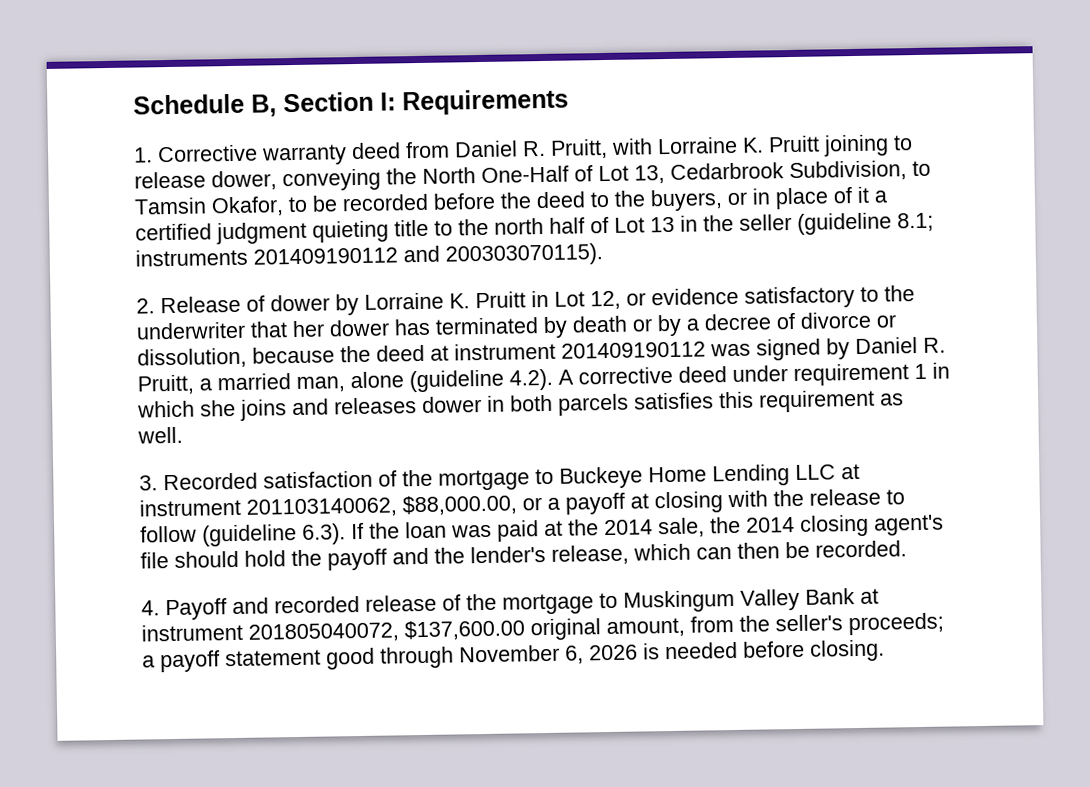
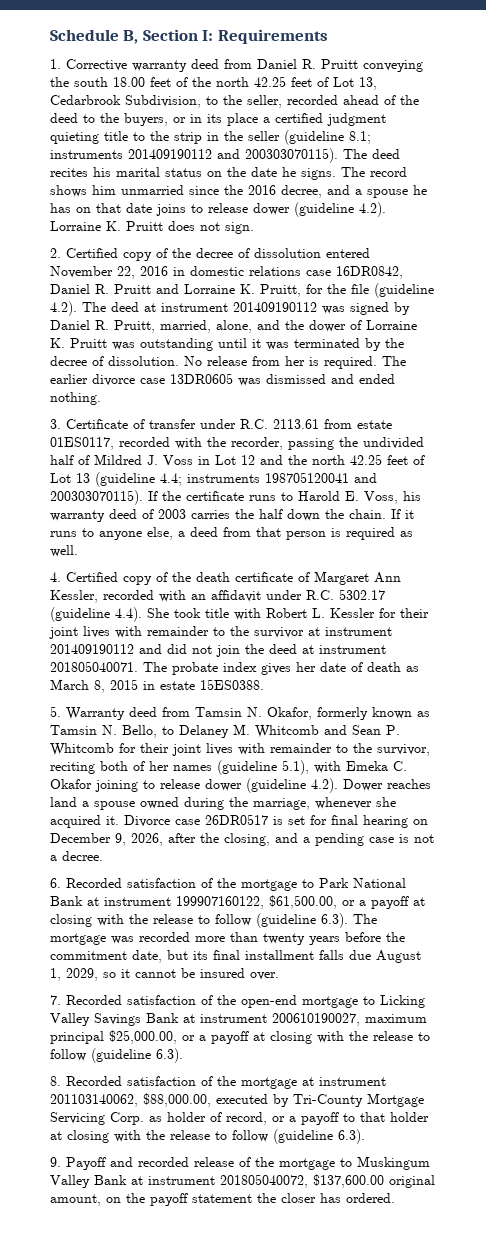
- 1. Corrective warranty deed from Daniel R. Pruitt, with Lorraine K. Pruitt joining to release dower, conveying the North One-Half of Lot 13, Cedarbrook Subdivision, to Tamsin Okafor, to be recorded before the deed to the buyers, or in place of it a certified judgment quieting title to the north half of Lot 13 in the seller (guideline 8.1;
+ 1. Corrective warranty deed from Daniel R. Pruitt conveying the south 18.00 feet of the north 42.25 feet of Lot 13, Cedarbrook Subdivision, to the seller, recorded ahead of the deed to the buyers, or in its place a certified judgment quieting title to the strip in the seller (guideline 8.1;
- instruments 201409190112 and 200303070115).
- 2. Release of dower by Lorraine K. Pruitt in Lot 12, or evidence satisfactory to the underwriter that her dower has terminated by death or by a decree of divorce or dissolution, because the deed at instrument 201409190112 was signed by Daniel R. Pruitt, a married man, alone (guideline 4.2). A corrective deed under requirement 1 in which she joins and releases dower in both parcels satisfies this requirement as well.
- 3. Recorded satisfaction of the mortgage to Buckeye Home Lending LLC at instrument 201103140062, $88,000.00, or a payoff at closing with the release to follow (guideline 6.3). If the loan was paid at the 2014 sale, the 2014 closing agent's file should hold the payoff and the lender's release, which can then be recorded.
- 4. Payoff and recorded release of the mortgage to Muskingum Valley Bank at instrument 201805040072, $137,600.00 original amount, from the seller's proceeds; a payoff statement good through November 6, 2026 is needed before closing.
+ instruments 201409190112 and 200303070115). The deed recites his marital status on the date he signs. The record shows him unmarried since the 2016 decree, and a spouse he has on that date joins to release dower (guideline 4.2). Lorraine K. Pruitt does not sign.
+ 2. Certified copy of the decree of dissolution entered November 22, 2016 in domestic relations case 16DR0842, Daniel R. Pruitt and Lorraine K. Pruitt, for the file (guideline 4.2). The deed at instrument 201409190112 was signed by Daniel R. Pruitt, married, alone, and the dower of Lorraine K. Pruitt was outstanding until it was terminated by the decree of dissolution. No release from her is required. The earlier divorce case 13DR0605 was dismissed and ended nothing.
+ 3. Certificate of transfer under R.C. 2113.61 from estate 01ES0117, recorded with the recorder, passing the undivided half of Mildred J. Voss in Lot 12 and the north 42.25 feet of Lot 13 (guideline 4.4; instruments 198705120041 and 200303070115). If the certificate runs to Harold E. Voss, his warranty deed of 2003 carries the half down the chain. If it runs to anyone else, a deed from that person is required as well.
+ 4. Certified copy of the death certificate of Margaret Ann Kessler, recorded with an affidavit under R.C. 5302.17 (guideline 4.4). She took title with Robert L. Kessler for their joint lives with remainder to the survivor at instrument 201409190112 and did not join the deed at instrument 201805040071. The probate index gives her date of death as March 8, 2015 in estate 15ES0388.
+ 5. Warranty deed from Tamsin N. Okafor, formerly known as Tamsin N. Bello, to Delaney M. Whitcomb and Sean P. Whitcomb for their joint lives with remainder to the survivor, reciting both of her names (guideline 5.1), with Emeka C. Okafor joining to release dower (guideline 4.2). Dower reaches land a spouse owned during the marriage, whenever she acquired it. Divorce case 26DR0517 is set for final hearing on December 9, 2026, after the closing, and a pending case is not a decree.
+ 6. Recorded satisfaction of the mortgage to Park National Bank at instrument 199907160122, $61,500.00, or a payoff at closing with the release to follow (guideline 6.3). The mortgage was recorded more than twenty years before the commitment date, but its final installment falls due August 1, 2029, so it cannot be insured over.
+ 7. Recorded satisfaction of the open-end mortgage to Licking Valley Savings Bank at instrument 200610190027, maximum principal $25,000.00, or a payoff at closing with the release to follow (guideline 6.3).
+ 8. Recorded satisfaction of the mortgage at instrument 201103140062, $88,000.00, executed by Tri-County Mortgage Servicing Corp. as holder of record, or a payoff to that holder at closing with the release to follow (guideline 6.3).
+ 9. Payoff and recorded release of the mortgage to Muskingum Valley Bank at instrument 201805040072, $137,600.00 original amount, on the payoff statement the closer has ordered.

